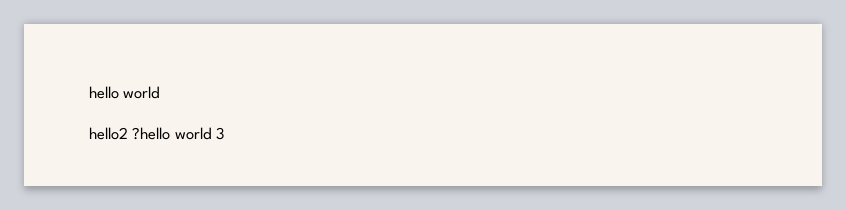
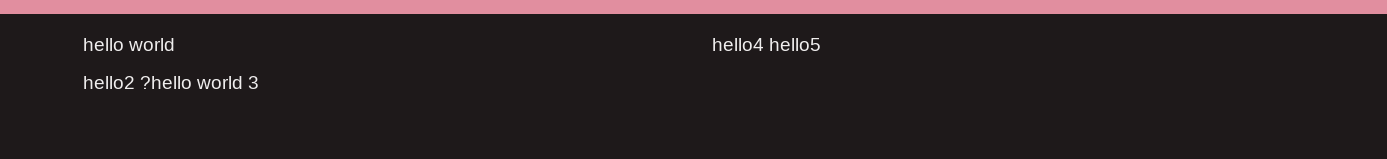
+ hello4 hello5

